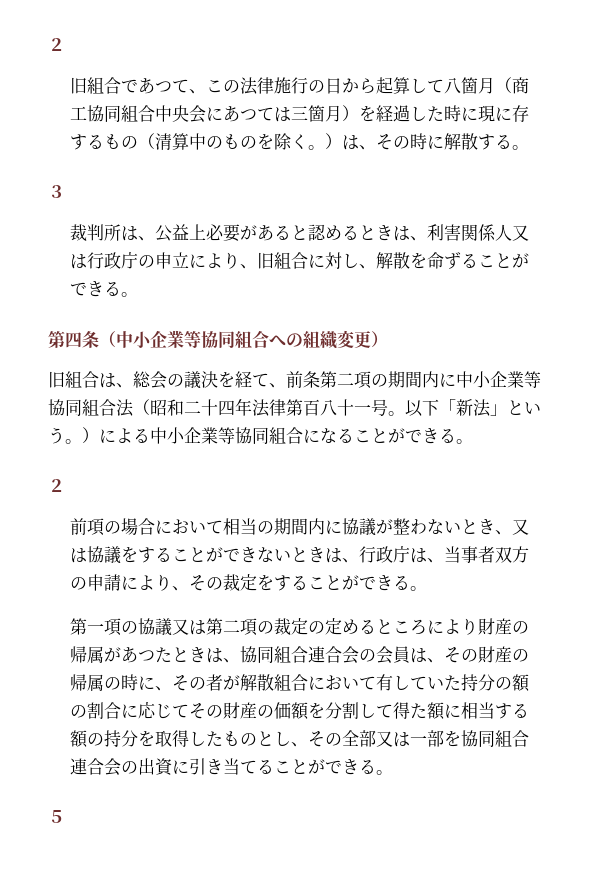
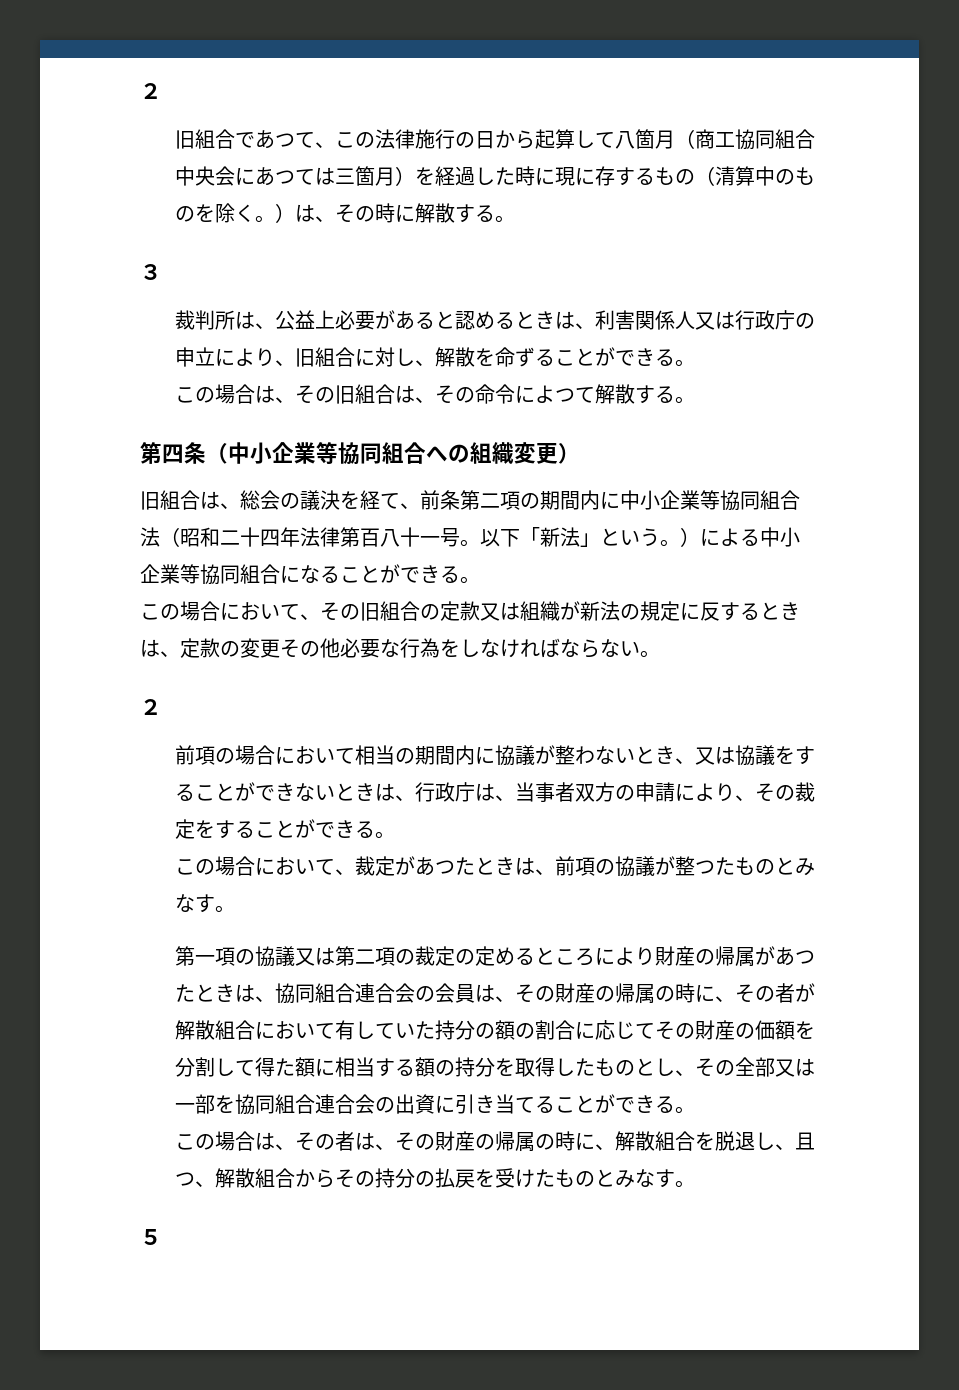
+ この場合は、その旧組合は、その命令によつて解散する。
+ この場合において、その旧組合の定款又は組織が新法の規定に反するときは、定款の変更その他必要な行為をしなければならない。
+ この場合において、裁定があつたときは、前項の協議が整つたものとみなす。
+ この場合は、その者は、その財産の帰属の時に、解散組合を脱退し、且つ、解散組合からその持分の払戻を受けたものとみなす。

